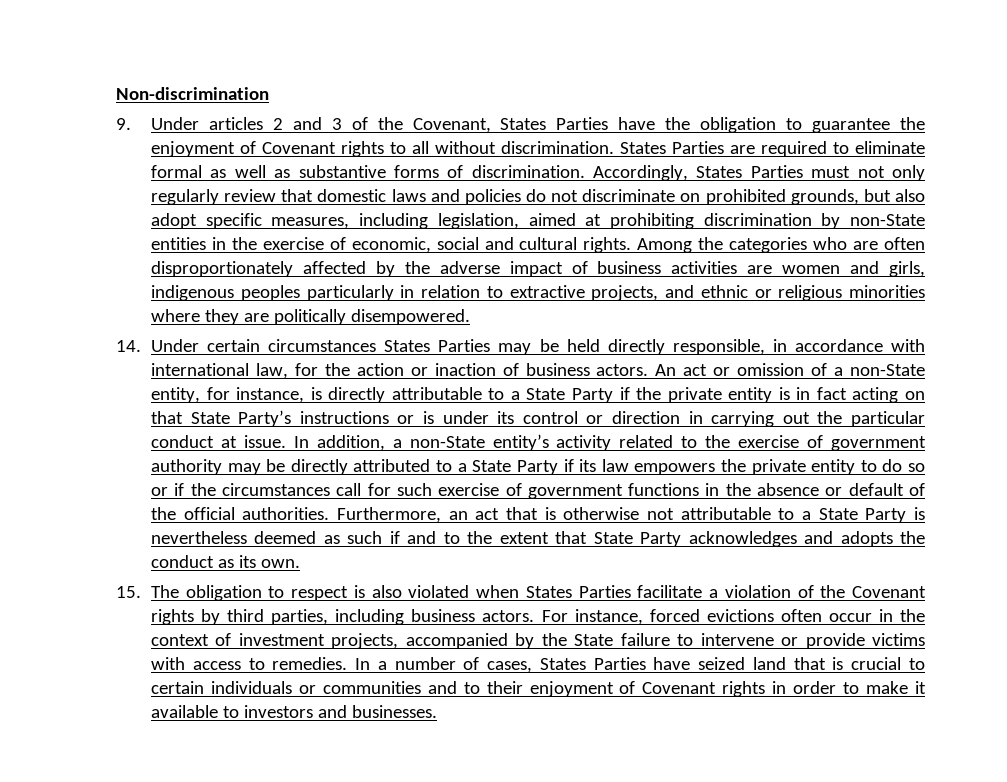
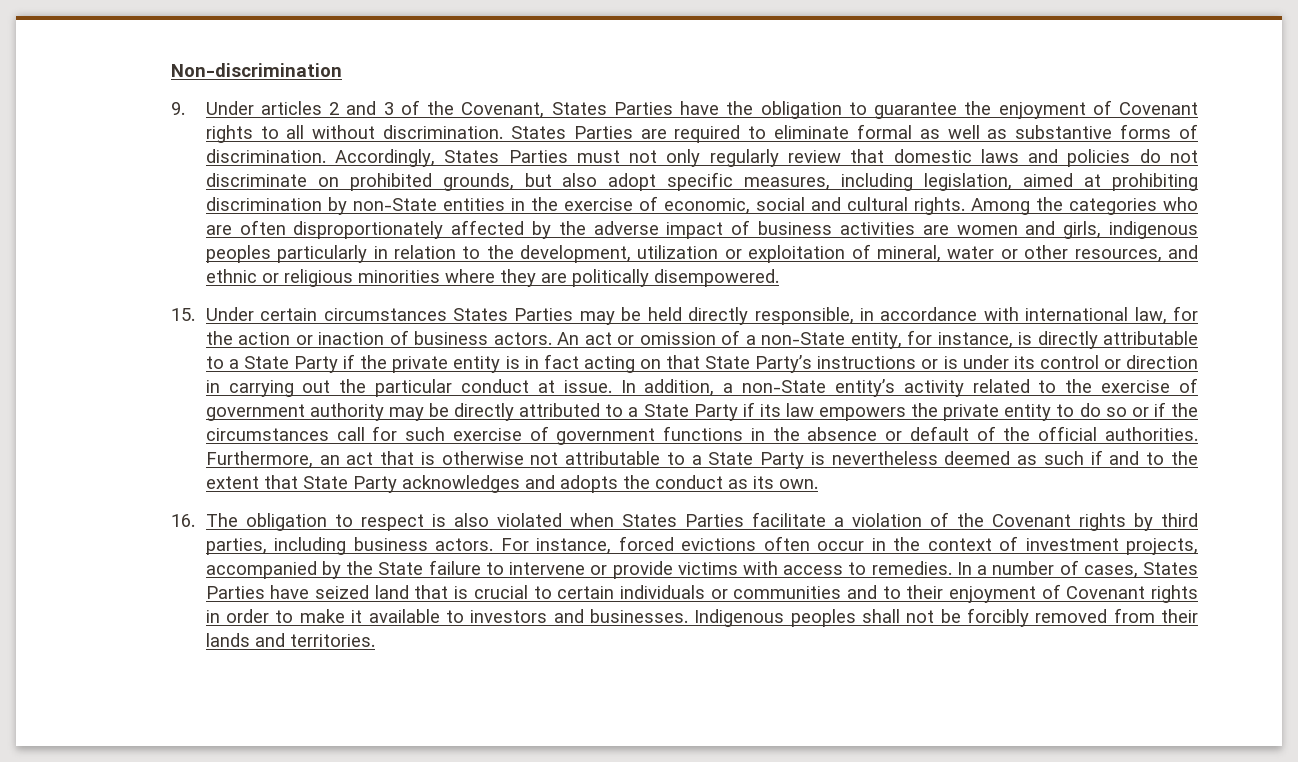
- Among the categories who are often disproportionately affected by the adverse impact of business activities are women and girls, indigenous peoples particularly in relation to extractive projects, and ethnic or religious minorities where they are politically disempowered.
+ Among the categories who are often disproportionately affected by the adverse impact of business activities are women and girls, indigenous peoples particularly in relation to the development, utilization or exploitation of mineral, water or other resources, and ethnic or religious minorities where they are politically disempowered.
- 14. Under certain circumstances States Parties may be held directly responsible, in accordance with international law, for the action or inaction of business actors.
+ 15. Under certain circumstances States Parties may be held directly responsible, in accordance with international law, for the action or inaction of business actors.
- 15. The obligation to respect is also violated when States Parties facilitate a violation of the Covenant rights by third parties, including business actors.
+ 16. The obligation to respect is also violated when States Parties facilitate a violation of the Covenant rights by third parties, including business actors.
+ Indigenous peoples shall not be forcibly removed from their lands and territories.

